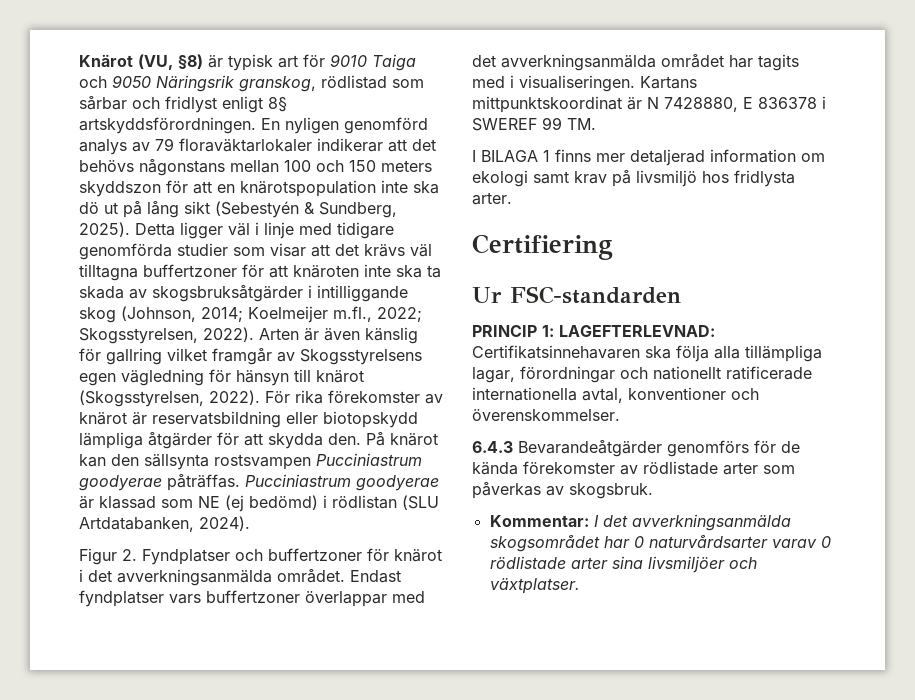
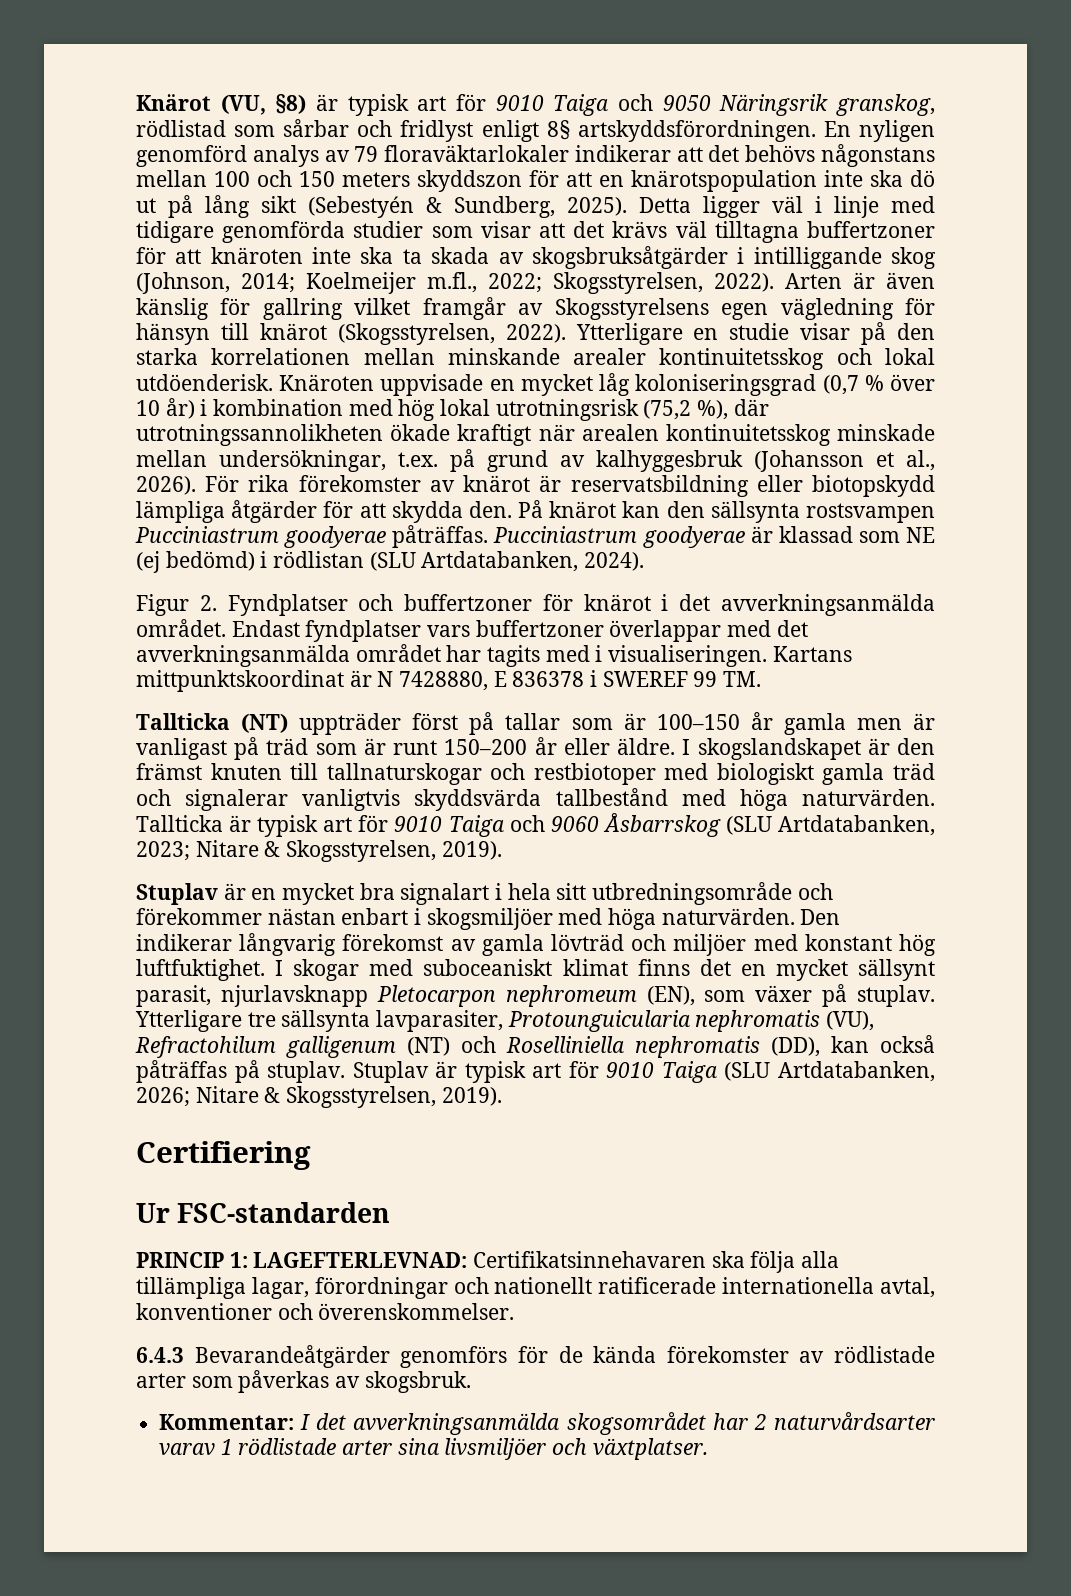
+ Ytterligare en studie visar på den starka korrelationen mellan minskande arealer kontinuitetsskog och lokal utdöenderisk. Knäroten uppvisade en mycket låg koloniseringsgrad (0,7 % över 10 år) i kombination med hög lokal utrotningsrisk (75,2 %), där utrotningssannolikheten ökade kraftigt när arealen kontinuitetsskog minskade mellan undersökningar, t.ex. på grund av kalhyggesbruk (Johansson et al., 2026).
- I BILAGA 1 finns mer detaljerad information om ekologi samt krav på livsmiljö hos fridlysta arter.
+ Tallticka (NT) uppträder först på tallar som är 100–150 år gamla men är vanligast på träd som är runt 150–200 år eller äldre. I skogslandskapet är den främst knuten till tallnaturskogar och restbiotoper med biologiskt gamla träd och signalerar vanligtvis skyddsvärda tallbestånd med höga naturvärden. Tallticka är typisk art för 9010 Taiga och 9060 Åsbarrskog (SLU Artdatabanken, 2023; Nitare & Skogsstyrelsen, 2019).
+ Stuplav är en mycket bra signalart i hela sitt utbredningsområde och förekommer nästan enbart i skogsmiljöer med höga naturvärden. Den indikerar långvarig förekomst av gamla lövträd och miljöer med konstant hög luftfuktighet. I skogar med suboceaniskt klimat finns det en mycket sällsynt parasit, njurlavsknapp Pletocarpon nephromeum (EN), som växer på stuplav. Ytterligare tre sällsynta lavparasiter, Protounguicularia nephromatis (VU), Refractohilum galligenum (NT) och Roselliniella nephromatis (DD), kan också påträffas på stuplav. Stuplav är typisk art för 9010 Taiga (SLU Artdatabanken, 2026; Nitare & Skogsstyrelsen, 2019).
- Kommentar: I det avverkningsanmälda skogsområdet har 0 naturvårdsarter varav 0 rödlistade arter sina livsmiljöer och växtplatser.
+ Kommentar: I det avverkningsanmälda skogsområdet har 2 naturvårdsarter varav 1 rödlistade arter sina livsmiljöer och växtplatser.

